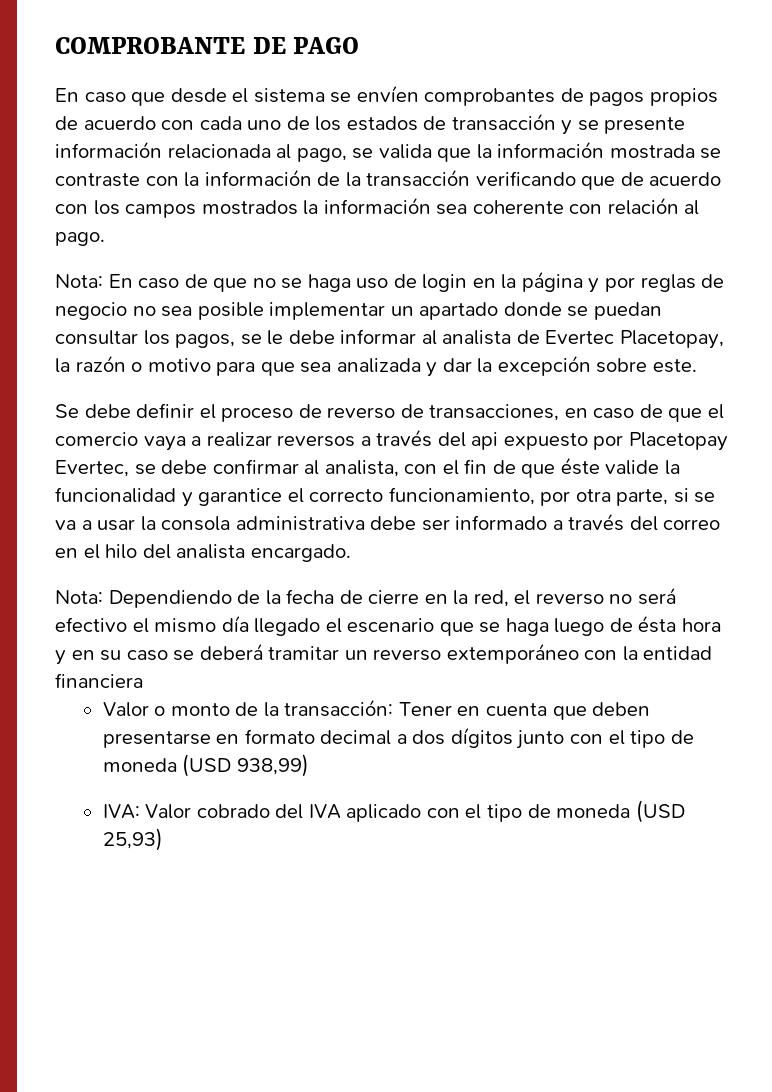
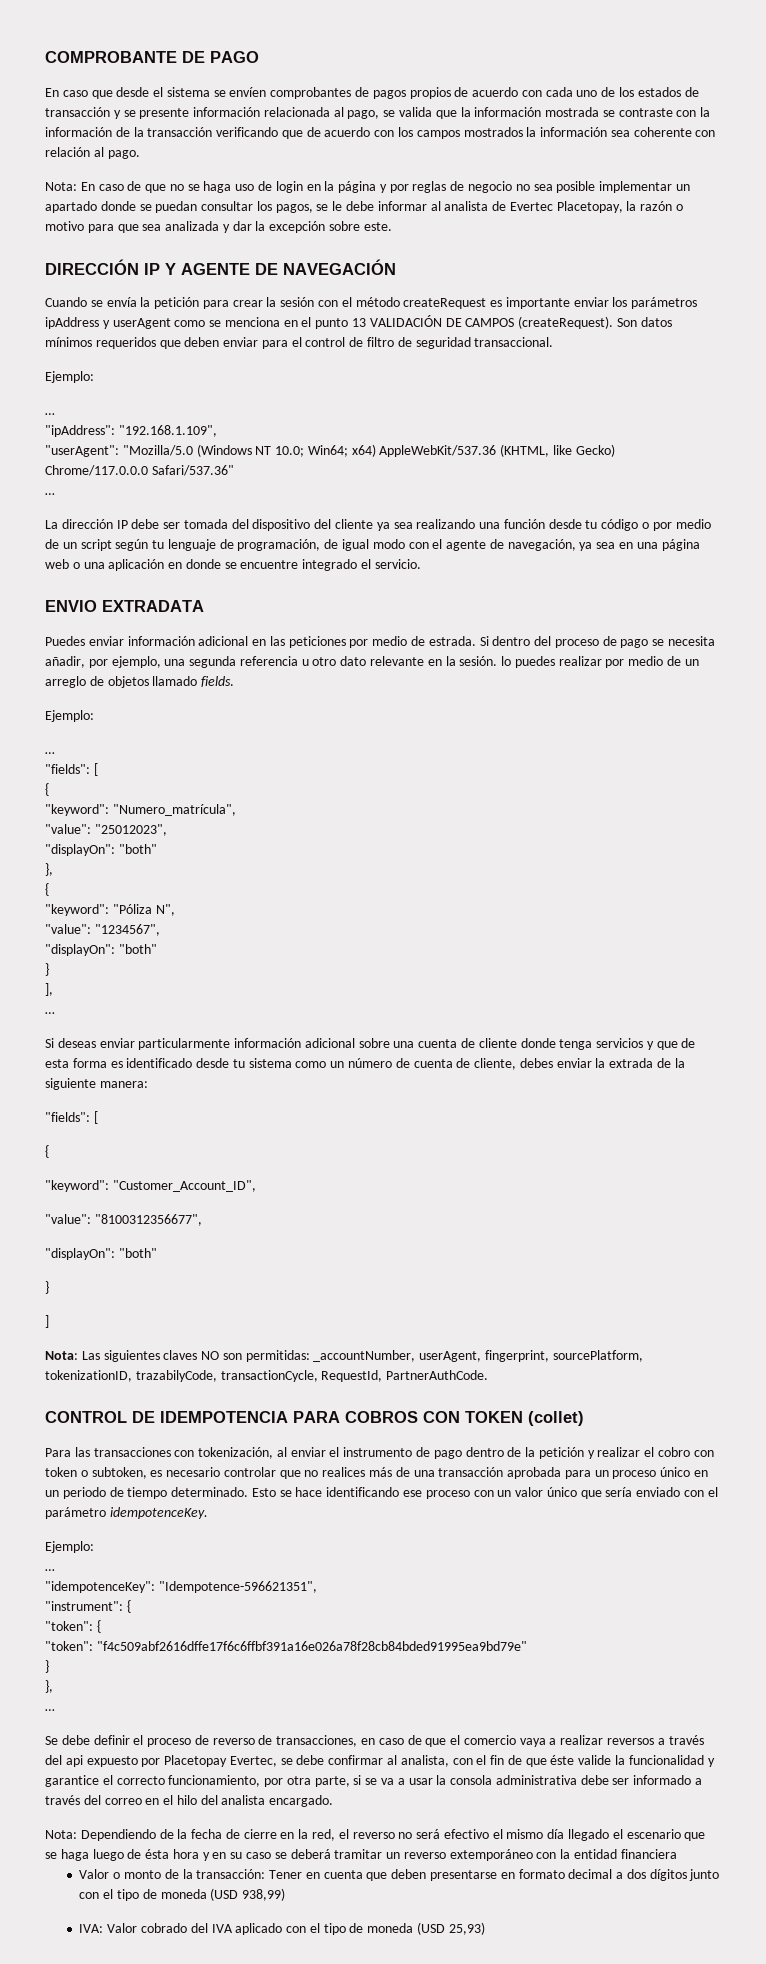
+ DIRECCIÓN IP Y AGENTE DE NAVEGACIÓN
+ Cuando se envía la petición para crear la sesión con el método createRequest es importante enviar los parámetros ipAddress y userAgent como se menciona en el punto 13 VALIDACIÓN DE CAMPOS (createRequest). Son datos mínimos requeridos que deben enviar para el control de filtro de seguridad transaccional.
+ Ejemplo:
+ …
+ "ipAddress": "192.168.1.109",
+ "userAgent": "Mozilla/5.0 (Windows NT 10.0; Win64; x64) AppleWebKit/537.36 (KHTML, like Gecko) Chrome/117.0.0.0 Safari/537.36"
+ …
+ La dirección IP debe ser tomada del dispositivo del cliente ya sea realizando una función desde tu código o por medio de un script según tu lenguaje de programación, de igual modo con el agente de navegación, ya sea en una página web o una aplicación en donde se encuentre integrado el servicio.
+ ENVIO EXTRADATA
+ Puedes enviar información adicional en las peticiones por medio de estrada. Si dentro del proceso de pago se necesita añadir, por ejemplo, una segunda referencia u otro dato relevante en la sesión. lo puedes realizar por medio de un arreglo de objetos llamado fields.
+ Ejemplo:
+ …
+ "fields": [
+ {
+ "keyword": "Numero_matrícula",
+ "value": "25012023",
+ "displayOn": "both"
+ },
+ {
+ "keyword": "Póliza N",
+ "value": "1234567",
+ "displayOn": "both"
+ }
+ ],
+ …
+ Si deseas enviar particularmente información adicional sobre una cuenta de cliente donde tenga servicios y que de esta forma es identificado desde tu sistema como un número de cuenta de cliente, debes enviar la extrada de la siguiente manera:
+ "fields": [
+ {
+ "keyword": "Customer_Account_ID",
+ "value": "8100312356677",
+ "displayOn": "both"
+ }
+ ]
+ Nota: Las siguientes claves NO son permitidas: _accountNumber, userAgent, fingerprint, sourcePlatform, tokenizationID, trazabilyCode, transactionCycle, RequestId, PartnerAuthCode.
+ CONTROL DE IDEMPOTENCIA PARA COBROS CON TOKEN (collet)
+ Para las transacciones con tokenización, al enviar el instrumento de pago dentro de la petición y realizar el cobro con token o subtoken, es necesario controlar que no realices más de una transacción aprobada para un proceso único en un periodo de tiempo determinado. Esto se hace identificando ese proceso con un valor único que sería enviado con el parámetro idempotenceKey.
+ Ejemplo:
+ …
+ "idempotenceKey": "Idempotence-596621351",
+ "instrument": {
+ "token": {
+ "token": "f4c509abf2616dffe17f6c6ffbf391a16e026a78f28cb84bded91995ea9bd79e"
+ }
+ },
+ …

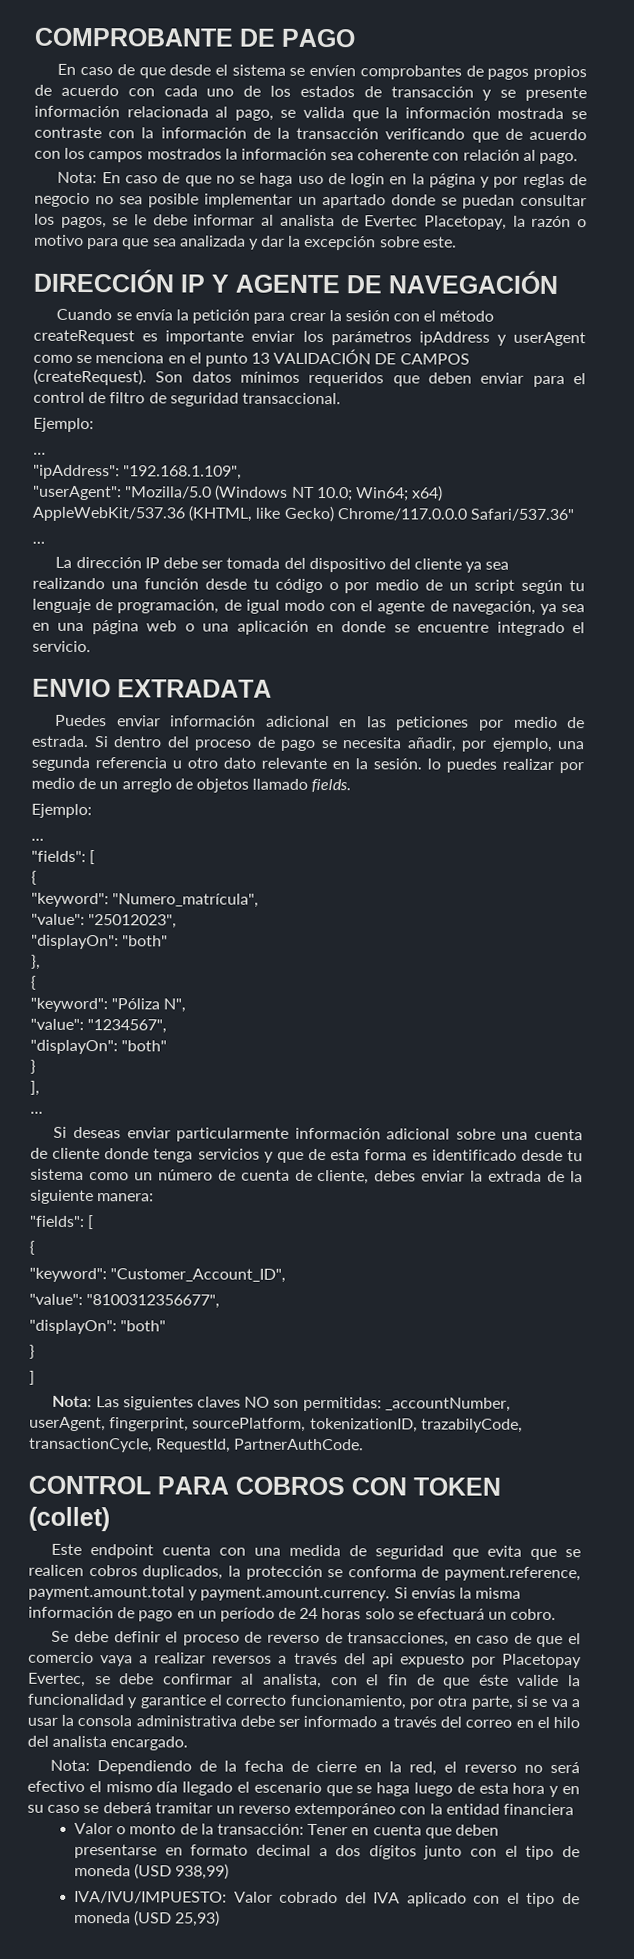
- En caso que desde el sistema se envíen comprobantes de pagos propios de acuerdo con cada uno de los estados de transacción y se presente información relacionada al pago, se valida que la información mostrada se contraste con la información de la transacción verificando que de acuerdo con los campos mostrados la información sea coherente con relación al pago.
+ En caso de que desde el sistema se envíen comprobantes de pagos propios de acuerdo con cada uno de los estados de transacción y se presente información relacionada al pago, se valida que la información mostrada se contraste con la información de la transacción verificando que de acuerdo con los campos mostrados la información sea coherente con relación al pago.
- CONTROL DE IDEMPOTENCIA PARA COBROS CON TOKEN (collet)
+ CONTROL PARA COBROS CON TOKEN (collet)
- Para las transacciones con tokenización, al enviar el instrumento de pago dentro de la petición y realizar el cobro con token o subtoken, es necesario controlar que no realices más de una transacción aprobada para un proceso único en un periodo de tiempo determinado. Esto se hace identificando ese proceso con un valor único que sería enviado con el parámetro idempotenceKey.
- Ejemplo:
- …
- "idempotenceKey": "Idempotence-596621351",
- "instrument": {
- "token": {
- "token": "f4c509abf2616dffe17f6c6ffbf391a16e026a78f28cb84bded91995ea9bd79e"
- }
- },
- …
+ Este endpoint cuenta con una medida de seguridad que evita que se realicen cobros duplicados, la protección se conforma de payment.reference, payment.amount.total y payment.amount.currency. Si envías la misma información de pago en un período de 24 horas solo se efectuará un cobro.
- Nota: Dependiendo de la fecha de cierre en la red, el reverso no será efectivo el mismo día llegado el escenario que se haga luego de ésta hora y en su caso se deberá tramitar un reverso extemporáneo con la entidad financiera
+ Nota: Dependiendo de la fecha de cierre en la red, el reverso no será efectivo el mismo día llegado el escenario que se haga luego de esta hora y en su caso se deberá tramitar un reverso extemporáneo con la entidad financiera
- IVA: Valor cobrado del IVA aplicado con el tipo de moneda (USD 25,93)
+ IVA/IVU/IMPUESTO: Valor cobrado del IVA aplicado con el tipo de moneda (USD 25,93)

